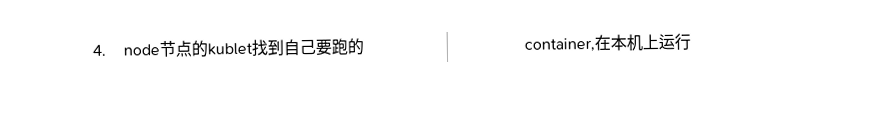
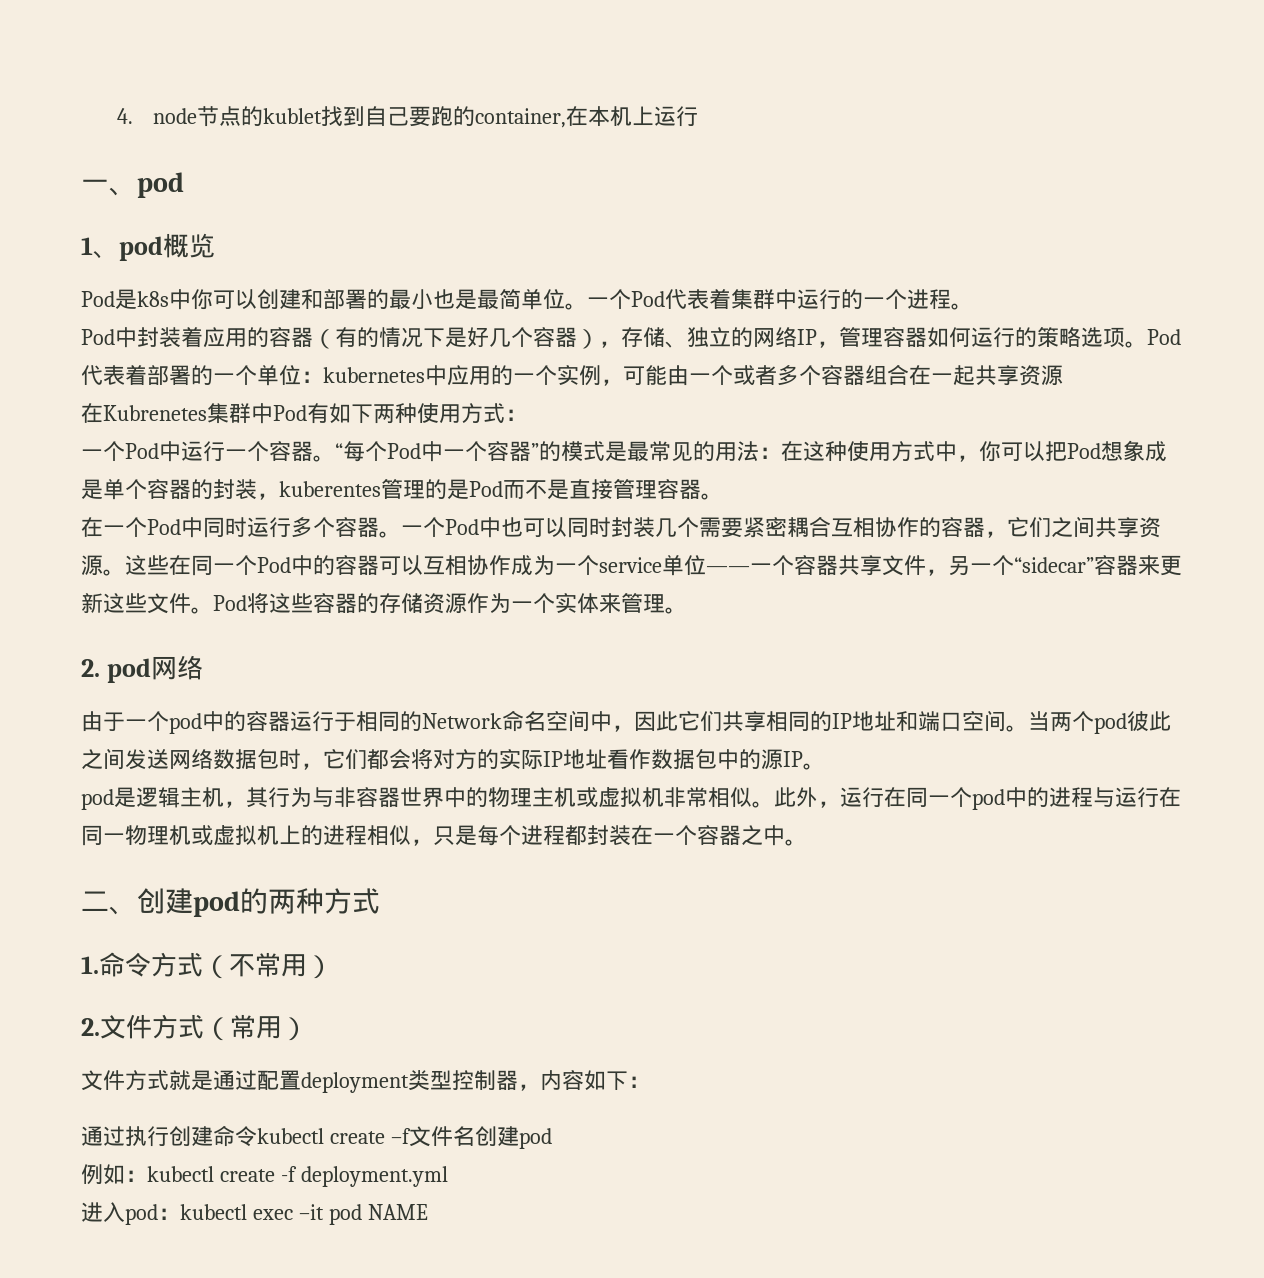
+ 一、pod
+ 1、pod概览
+ Pod是k8s中你可以创建和部署的最小也是最简单位。一个Pod代表着集群中运行的一个进程。
+ Pod中封装着应用的容器（有的情况下是好几个容器），存储、独立的网络IP，管理容器如何运行的策略选项。Pod代表着部署的一个单位：kubernetes中应用的一个实例，可能由一个或者多个容器组合在一起共享资源
+ 在Kubrenetes集群中Pod有如下两种使用方式：
+ 一个Pod中运行一个容器。“每个Pod中一个容器”的模式是最常见的用法：在这种使用方式中，你可以把Pod想象成是单个容器的封装，kuberentes管理的是Pod而不是直接管理容器。
+ 在一个Pod中同时运行多个容器。一个Pod中也可以同时封装几个需要紧密耦合互相协作的容器，它们之间共享资源。这些在同一个Pod中的容器可以互相协作成为一个service单位——一个容器共享文件，另一个“sidecar”容器来更新这些文件。Pod将这些容器的存储资源作为一个实体来管理。
+ 2. pod网络
+ 由于一个pod中的容器运行于相同的Network命名空间中，因此它们共享相同的IP地址和端口空间。当两个pod彼此之间发送网络数据包时，它们都会将对方的实际IP地址看作数据包中的源IP。
+ pod是逻辑主机，其行为与非容器世界中的物理主机或虚拟机非常相似。此外，运行在同一个pod中的进程与运行在同一物理机或虚拟机上的进程相似，只是每个进程都封装在一个容器之中。
+ 二、创建pod的两种方式
+ 1.命令方式（不常用）
+ 2.文件方式（常用）
+ 文件方式就是通过配置deployment类型控制器，内容如下：
+ 通过执行创建命令kubectl create –f文件名创建pod
+ 例如：kubectl create -f deployment.yml
+ 进入pod：kubectl exec –it pod NAME

